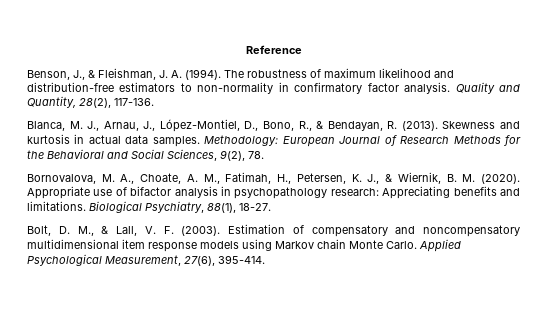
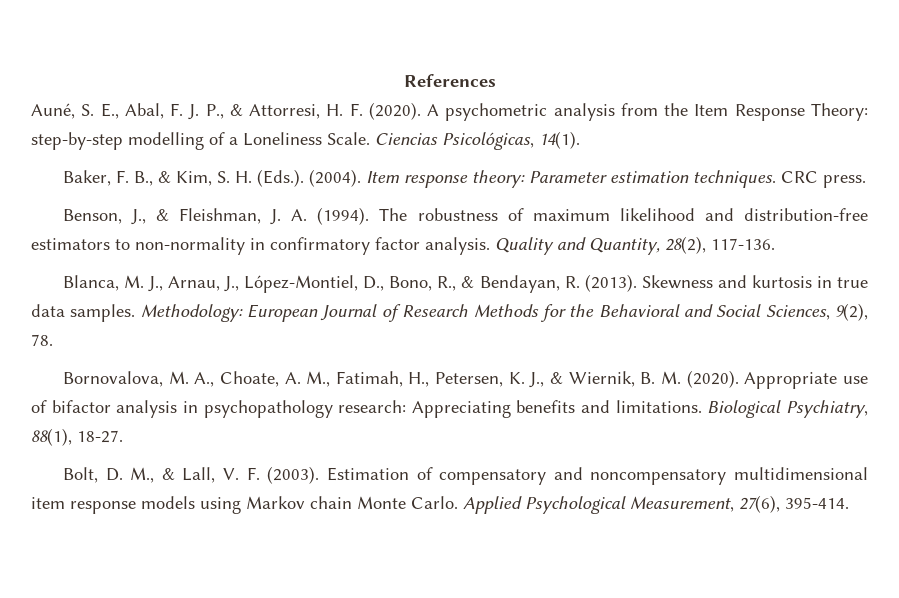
- Reference
+ References
+ Auné, S. E., Abal, F. J. P., & Attorresi, H. F. (2020). A psychometric analysis from the Item Response Theory: step-by-step modelling of a Loneliness Scale. Ciencias Psicológicas, 14(1).
+ Baker, F. B., & Kim, S. H. (Eds.). (2004). Item response theory: Parameter estimation techniques. CRC press.
- Skewness and kurtosis in actual data samples.
+ Skewness and kurtosis in true data samples.

